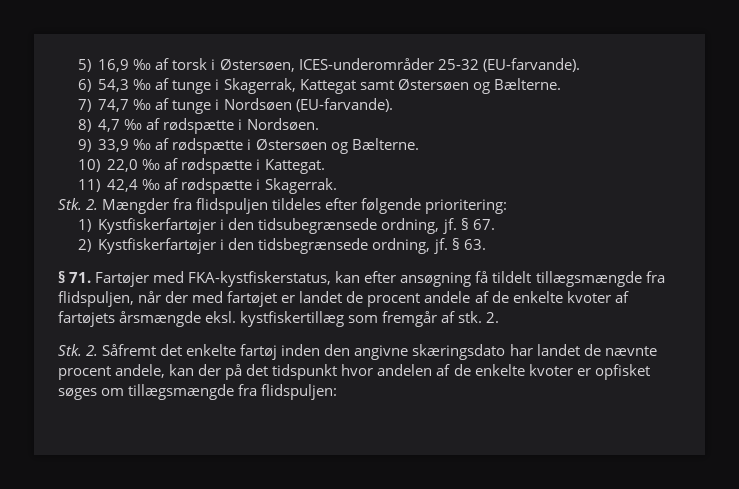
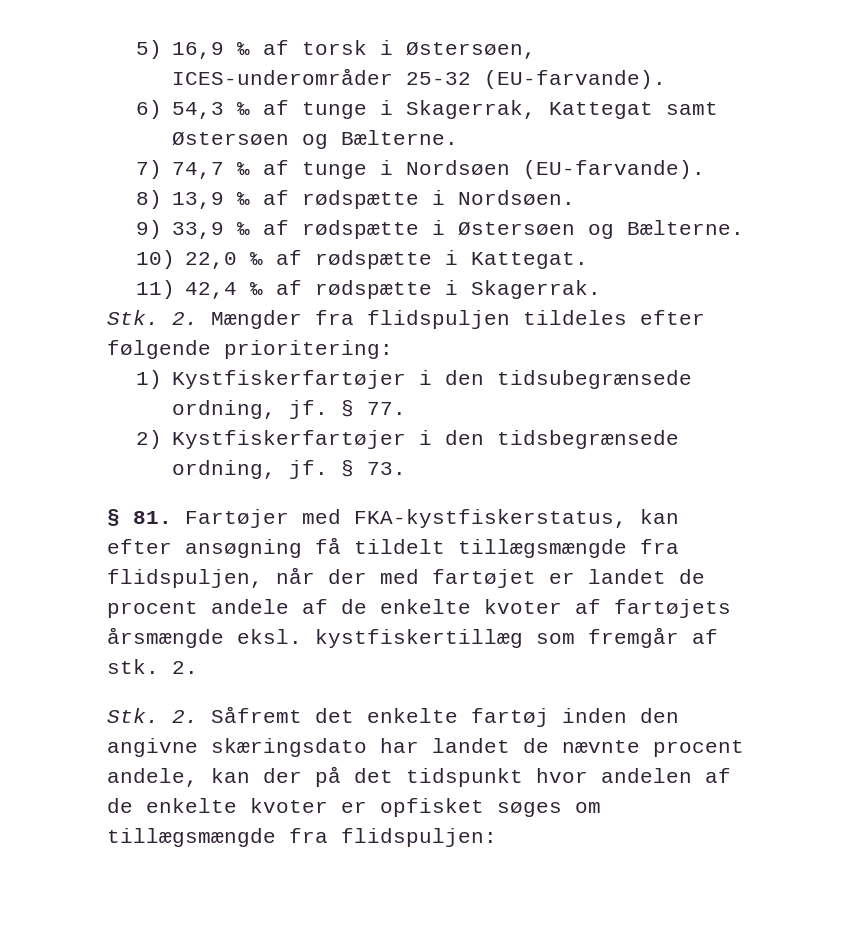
- 8) 4,7 ‰ af rødspætte i Nordsøen.
+ 8) 13,9 ‰ af rødspætte i Nordsøen.
- § 67.
+ § 77.
- § 63.
- § 71. Fartøjer med FKA-kystfiskerstatus, kan efter ansøgning få tildelt tillægsmængde fra flidspuljen, når der med fartøjet er landet de procent andele af de enkelte kvoter af fartøjets årsmængde eksl. kystfiskertillæg som fremgår af stk.
+ § 73.
+ § 81. Fartøjer med FKA-kystfiskerstatus, kan efter ansøgning få tildelt tillægsmængde fra flidspuljen, når der med fartøjet er landet de procent andele af de enkelte kvoter af fartøjets årsmængde eksl. kystfiskertillæg som fremgår af stk.

